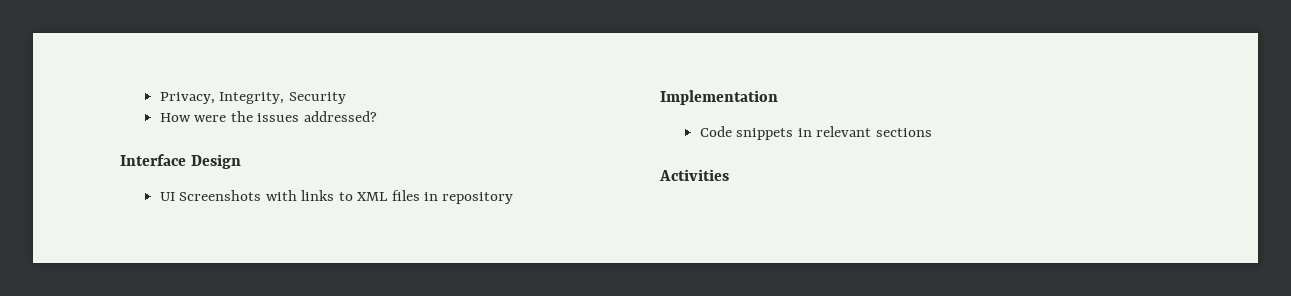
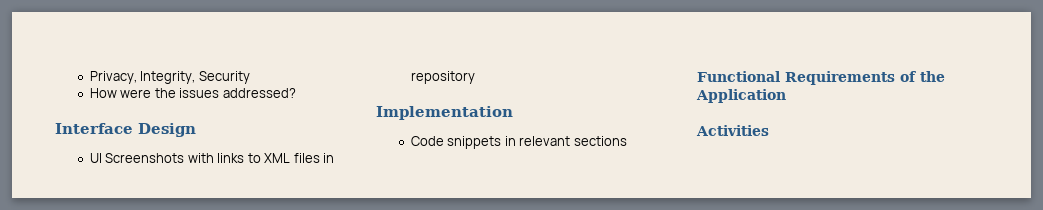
+ Functional Requirements of the Application

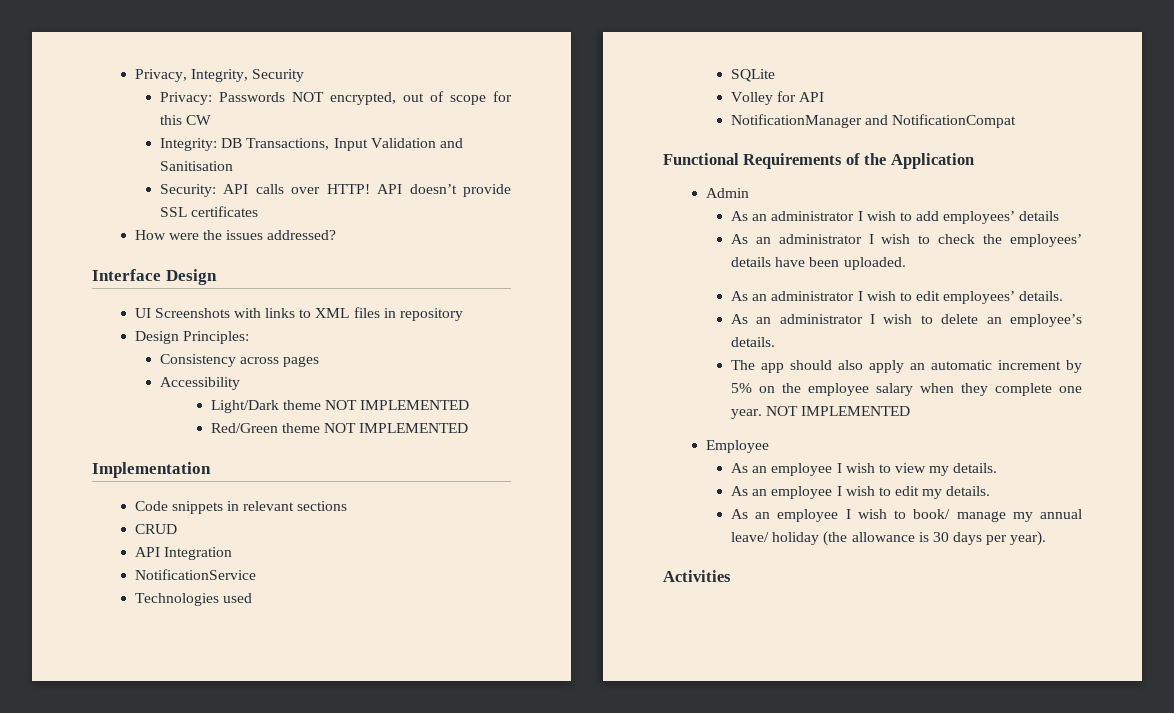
+ Privacy: Passwords NOT encrypted, out of scope for this CW
+ Integrity: DB Transactions, Input Validation and Sanitisation
+ Security: API calls over HTTP! API doesn’t provide SSL certificates
+ Design Principles:
+ Consistency across pages
+ Accessibility
+ Light/Dark theme NOT IMPLEMENTED
+ Red/Green theme NOT IMPLEMENTED
+ CRUD
+ API Integration
+ NotificationService
+ Technologies used
+ SQLite
+ Volley for API
+ NotificationManager and NotificationCompat
+ Admin
+ As an administrator I wish to add employees’ details
+ As an administrator I wish to check the employees’ details have been uploaded.
+ As an administrator I wish to edit employees’ details.
+ As an administrator I wish to delete an employee’s details.
+ The app should also apply an automatic increment by 5% on the employee salary when they complete one year. NOT IMPLEMENTED
+ Employee
+ As an employee I wish to view my details.
+ As an employee I wish to edit my details.
+ As an employee I wish to book/ manage my annual leave/ holiday (the allowance is 30 days per year).

